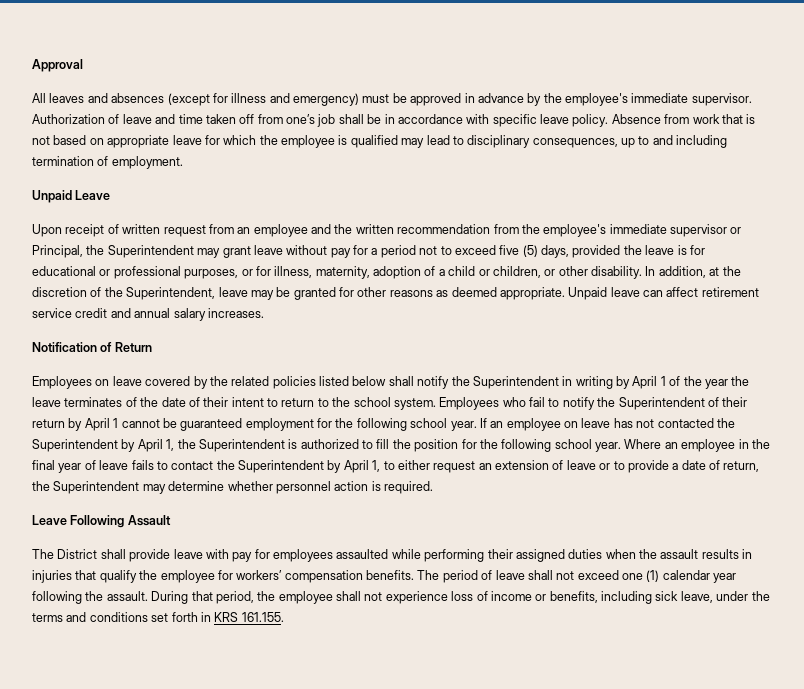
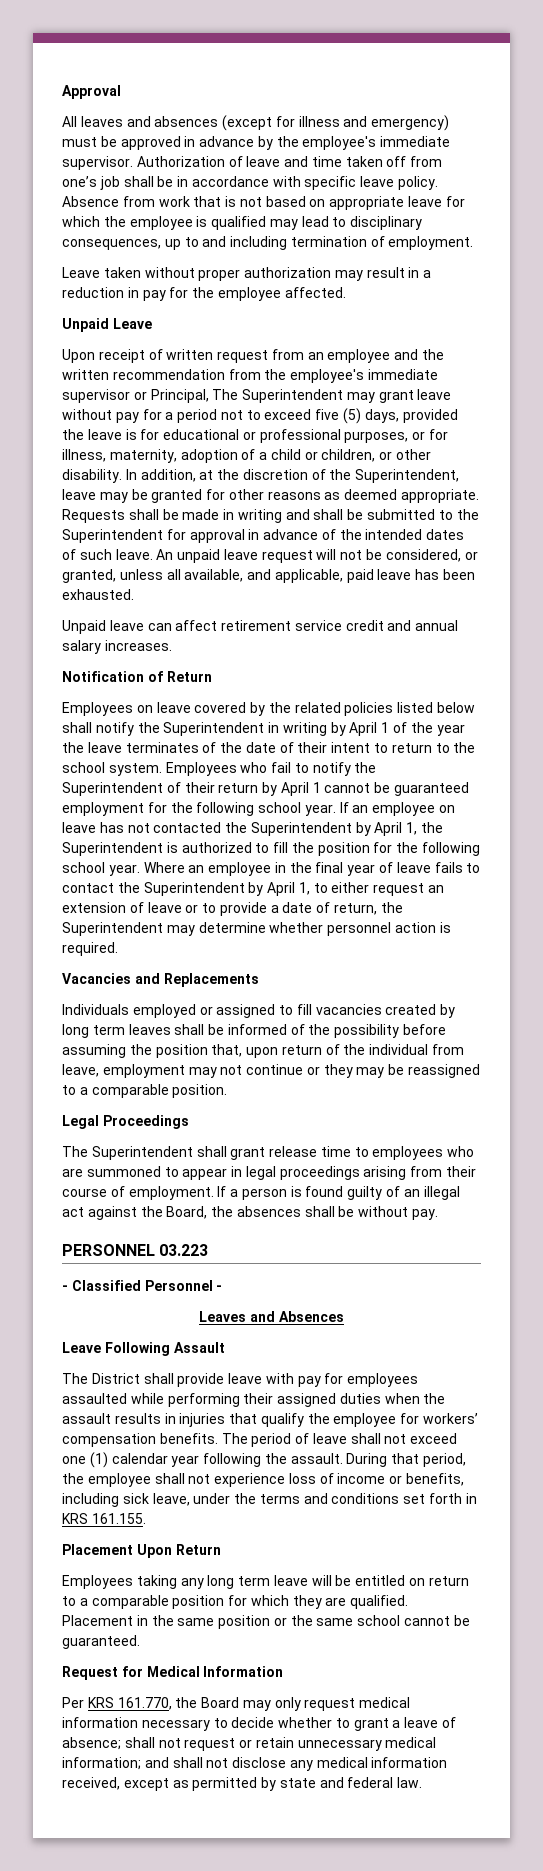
+ Leave taken without proper authorization may result in a reduction in pay for the employee affected.
- Upon receipt of written request from an employee and the written recommendation from the employee's immediate supervisor or Principal, the Superintendent may grant leave without pay for a period not to exceed five (5) days, provided the leave is for educational or professional purposes, or for illness, maternity, adoption of a child or children, or other disability.
+ Upon receipt of written request from an employee and the written recommendation from the employee's immediate supervisor or Principal, The Superintendent may grant leave without pay for a period not to exceed five (5) days, provided the leave is for educational or professional purposes, or for illness, maternity, adoption of a child or children, or other disability.
- In addition, at the discretion of the Superintendent, leave may be granted for other reasons as deemed appropriate. Unpaid leave can affect retirement service credit and annual salary increases.
+ In addition, at the discretion of the Superintendent, leave may be granted for other reasons as deemed appropriate. Requests shall be made in writing and shall be submitted to the Superintendent for approval in advance of the intended dates of such leave. An unpaid leave request will not be considered, or granted, unless all available, and applicable, paid leave has been exhausted.
+ Unpaid leave can affect retirement service credit and annual salary increases.
+ Vacancies and Replacements
+ Individuals employed or assigned to fill vacancies created by long term leaves shall be informed of the possibility before assuming the position that, upon return of the individual from leave, employment may not continue or they may be reassigned to a comparable position.
+ Legal Proceedings
+ The Superintendent shall grant release time to employees who are summoned to appear in legal proceedings arising from their course of employment. If a person is found guilty of an illegal act against the Board, the absences shall be without pay.
+ PERSONNEL 03.223
+ - Classified Personnel -
+ Leaves and Absences
+ Placement Upon Return
+ Employees taking any long term leave will be entitled on return to a comparable position for which they are qualified. Placement in the same position or the same school cannot be guaranteed.
+ Request for Medical Information
+ Per KRS 161.770, the Board may only request medical information necessary to decide whether to grant a leave of absence; shall not request or retain unnecessary medical information; and shall not disclose any medical information received, except as permitted by state and federal law.

